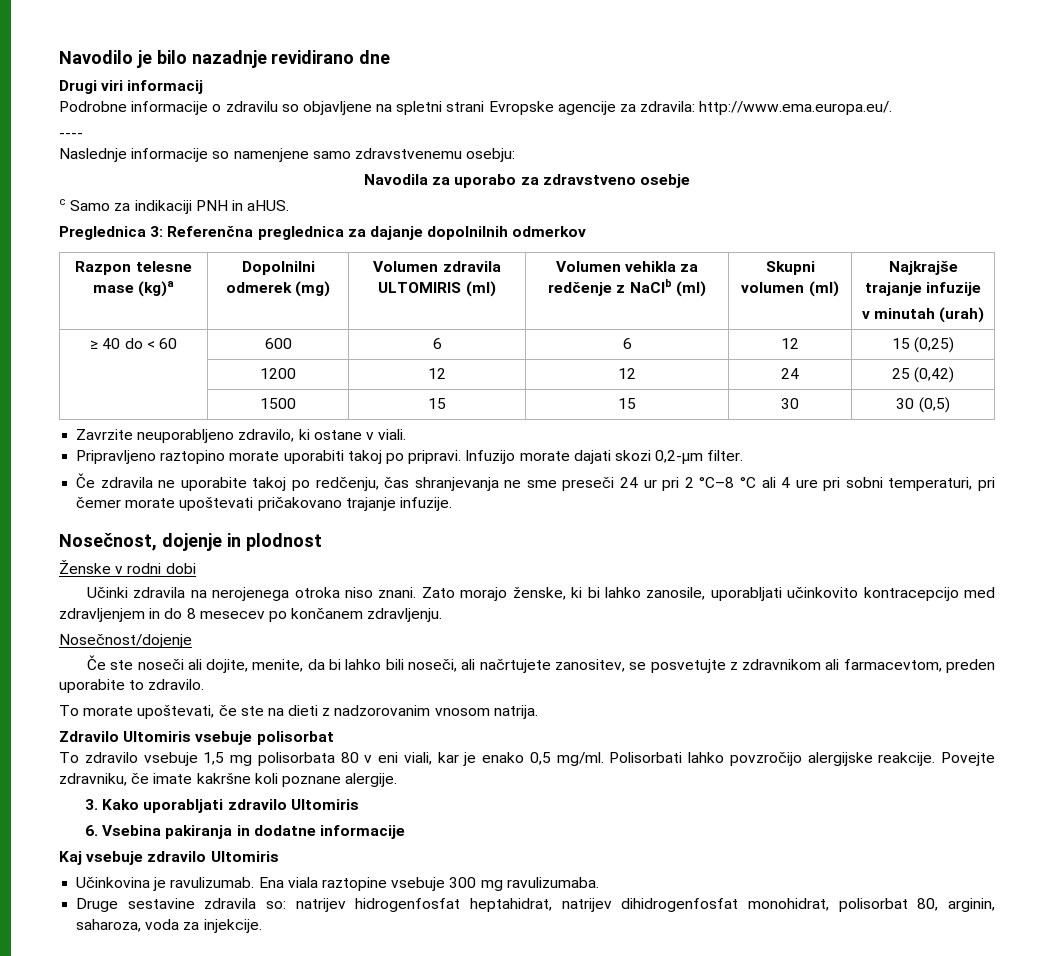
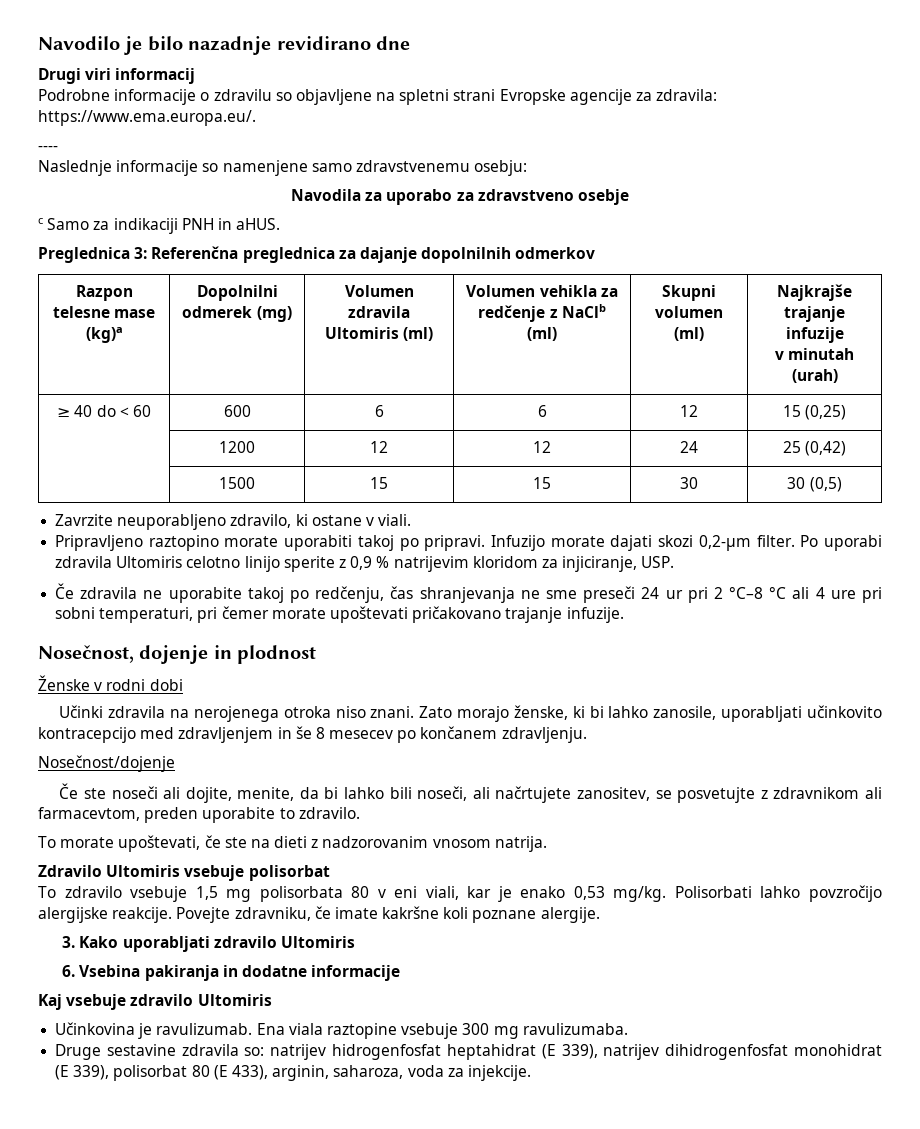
- Podrobne informacije o zdravilu so objavljene na spletni strani Evropske agencije za zdravila: http://www.ema.europa.eu/.
+ Podrobne informacije o zdravilu so objavljene na spletni strani Evropske agencije za zdravila: https://www.ema.europa.eu/.
- Razpon telesne mase (kg)a | Dopolnilni odmerek (mg) | Volumen zdravila ULTOMIRIS (ml) | Volumen vehikla za redčenje z NaClb (ml) | Skupni volumen (ml) | Najkrajše trajanje infuzije
+ Razpon telesne mase (kg)a | Dopolnilni odmerek (mg) | Volumen zdravila Ultomiris (ml) | Volumen vehikla za redčenje z NaClb (ml) | Skupni volumen (ml) | Najkrajše trajanje infuzije
+ Po uporabi zdravila Ultomiris celotno linijo sperite z 0,9 % natrijevim kloridom za injiciranje, USP.
- Zato morajo ženske, ki bi lahko zanosile, uporabljati učinkovito kontracepcijo med zdravljenjem in do 8 mesecev po končanem zdravljenju.
+ Zato morajo ženske, ki bi lahko zanosile, uporabljati učinkovito kontracepcijo med zdravljenjem in še 8 mesecev po končanem zdravljenju.
- To zdravilo vsebuje 1,5 mg polisorbata 80 v eni viali, kar je enako 0,5 mg/ml.
+ To zdravilo vsebuje 1,5 mg polisorbata 80 v eni viali, kar je enako 0,53 mg/kg.
- Druge sestavine zdravila so: natrijev hidrogenfosfat heptahidrat, natrijev dihidrogenfosfat monohidrat, polisorbat 80, arginin, saharoza, voda za injekcije.
+ Druge sestavine zdravila so: natrijev hidrogenfosfat heptahidrat (E 339), natrijev dihidrogenfosfat monohidrat (E 339), polisorbat 80 (E 433), arginin, saharoza, voda za injekcije.

